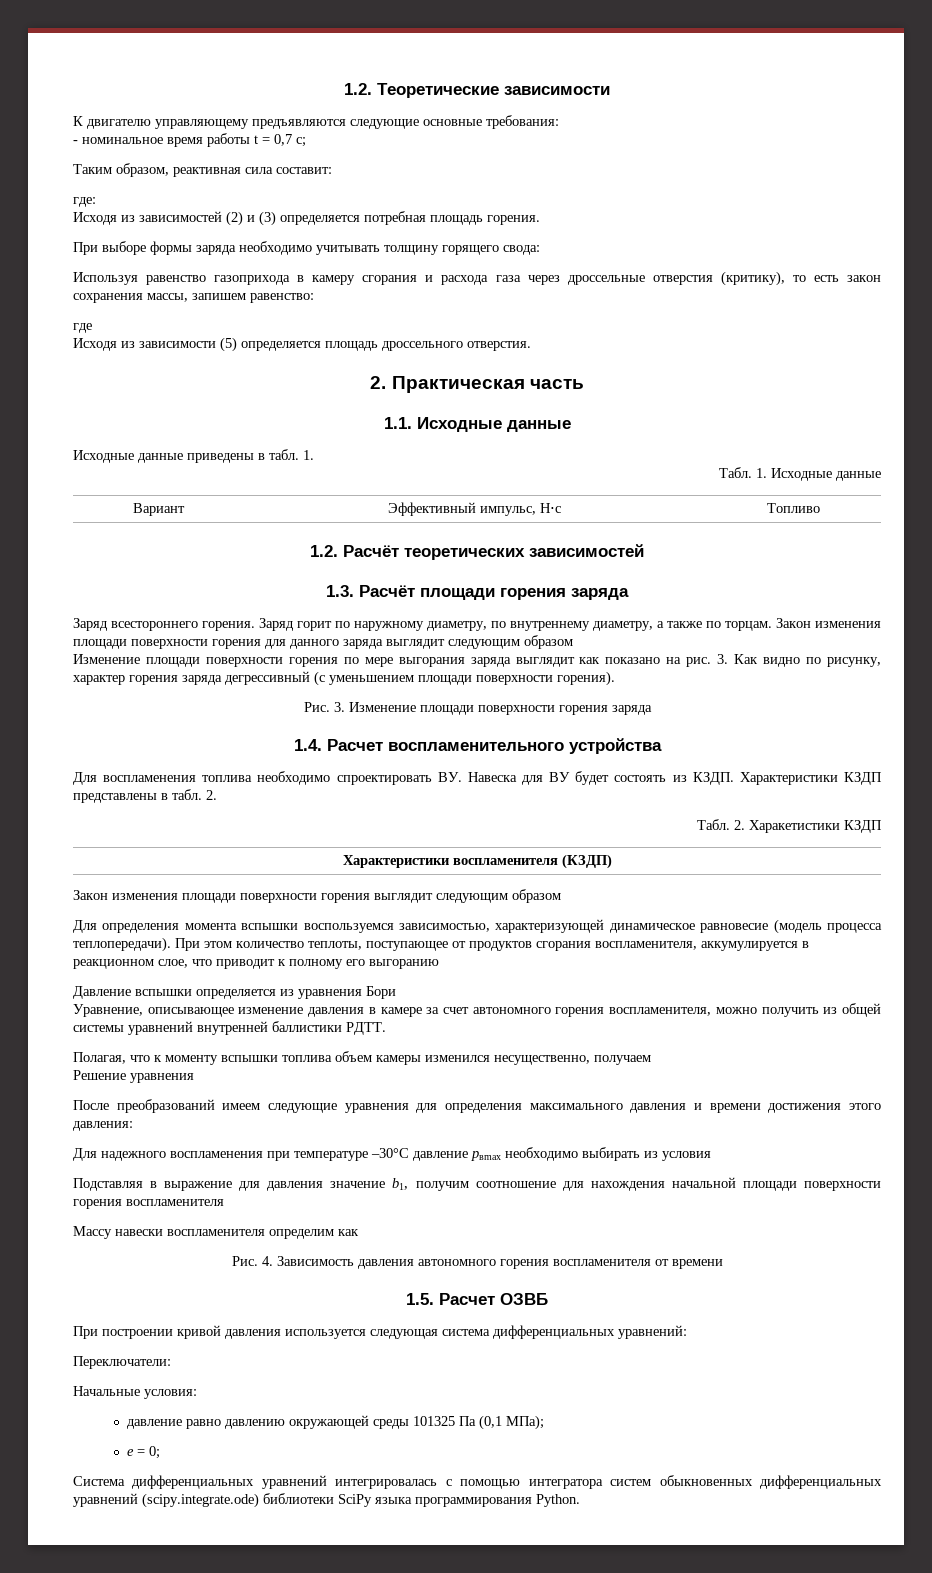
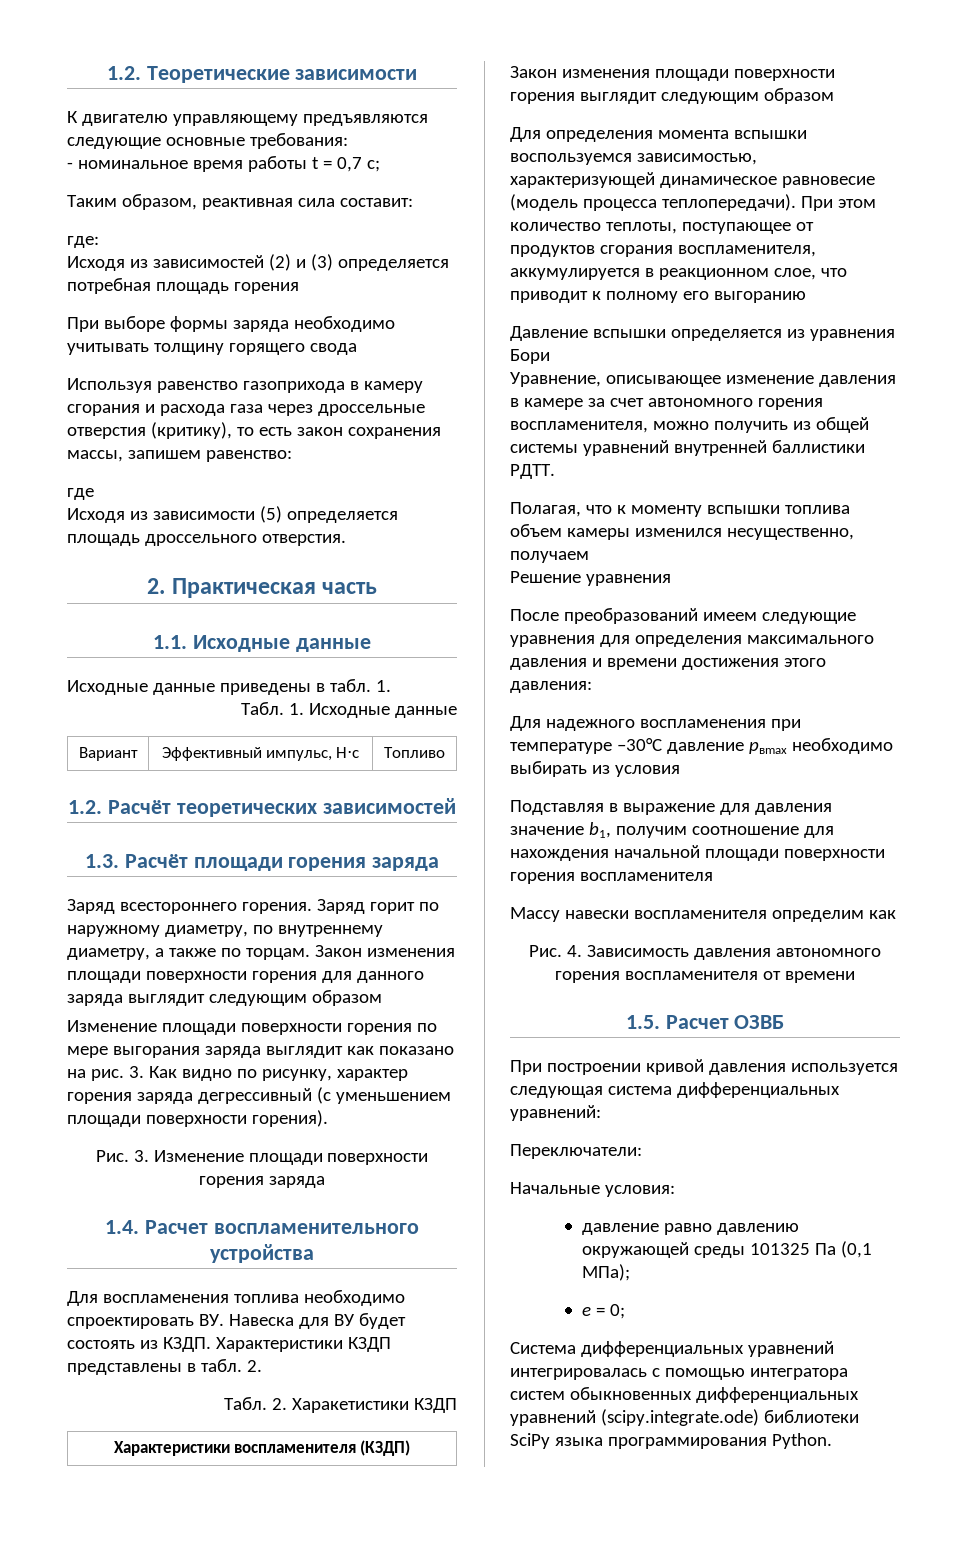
- Исходя из зависимостей (2) и (3) определяется потребная площадь горения.
+ Исходя из зависимостей (2) и (3) определяется потребная площадь горения
- При выборе формы заряда необходимо учитывать толщину горящего свода:
+ При выборе формы заряда необходимо учитывать толщину горящего свода

